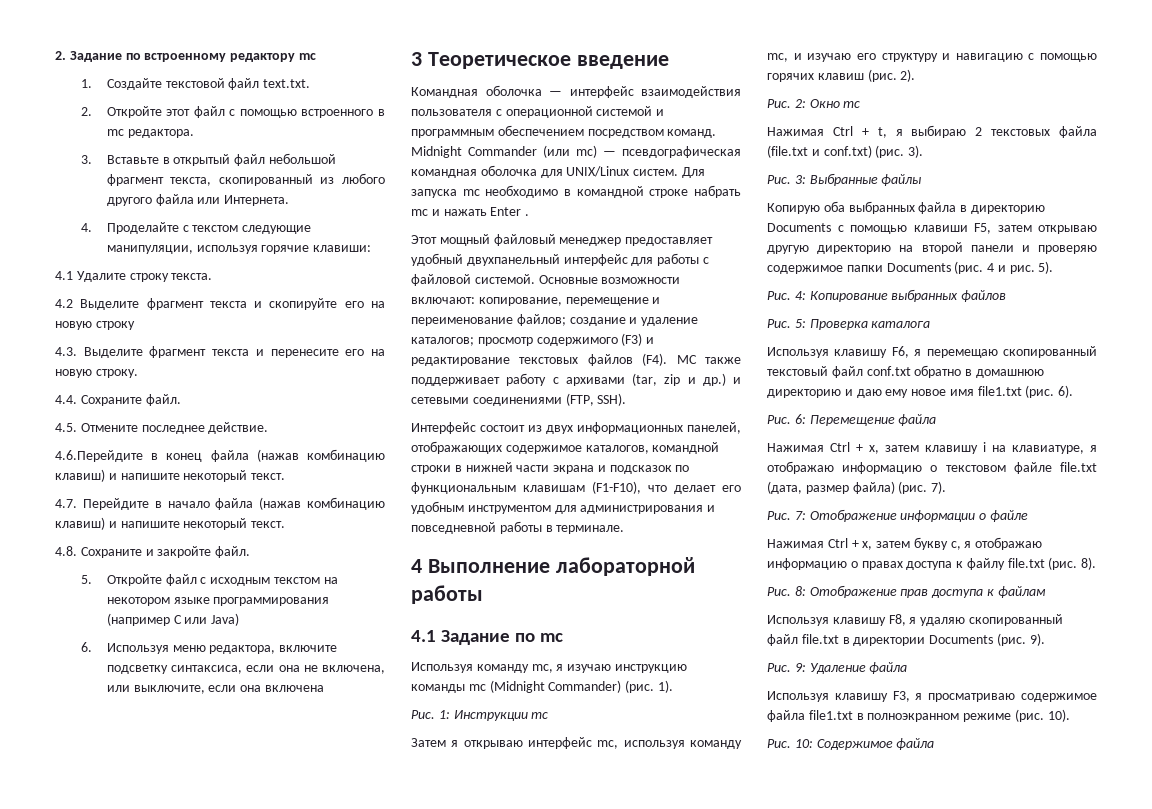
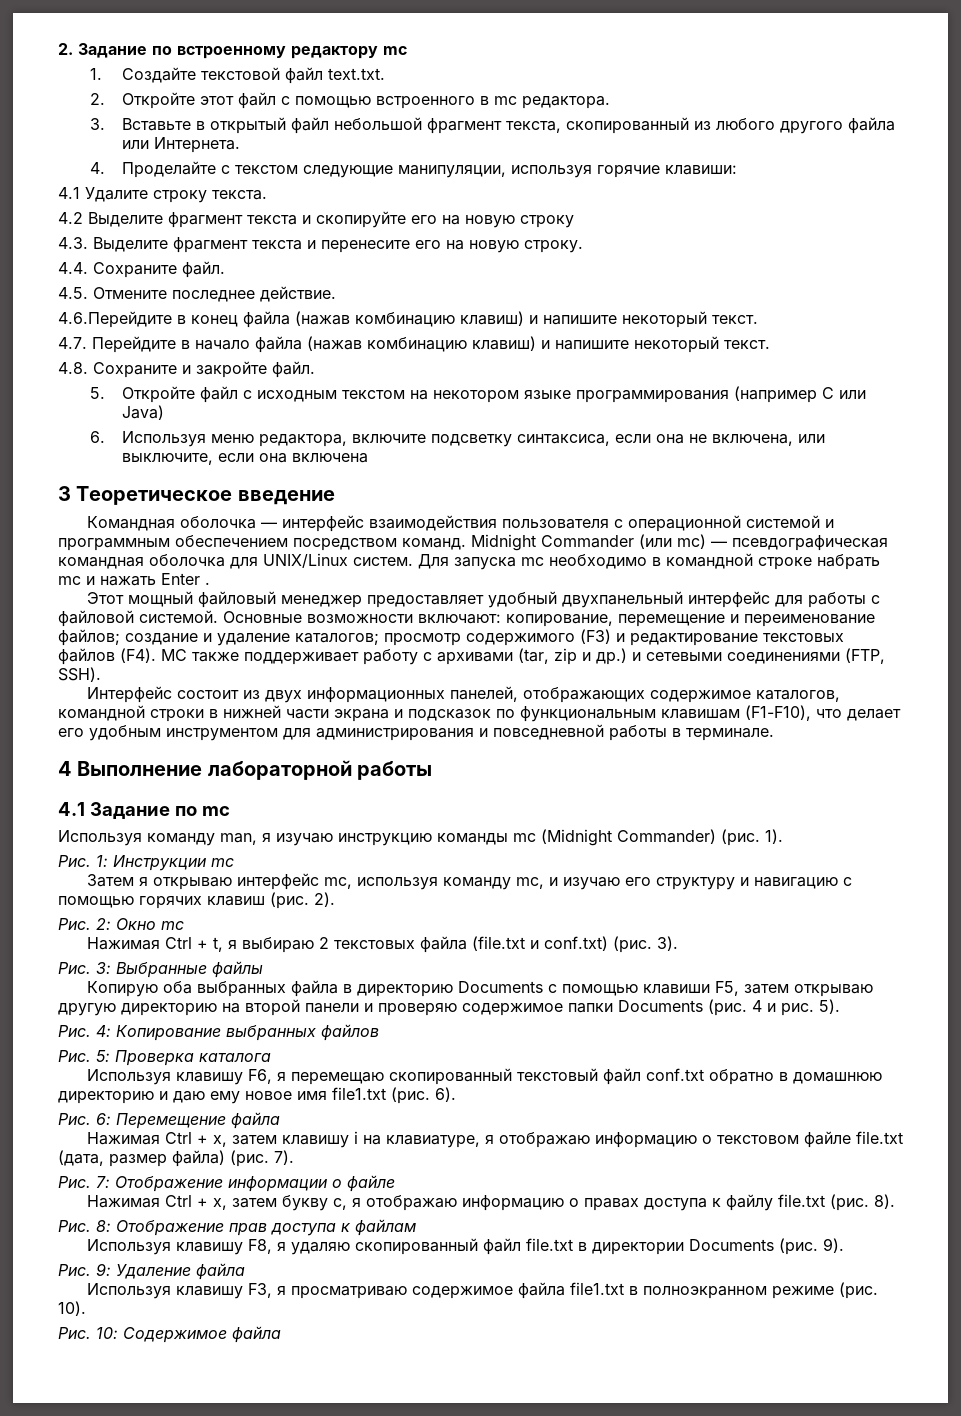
- Используя команду mc, я изучаю инструкцию команды mc (Midnight Commander) (рис.
+ Используя команду man, я изучаю инструкцию команды mc (Midnight Commander) (рис.

